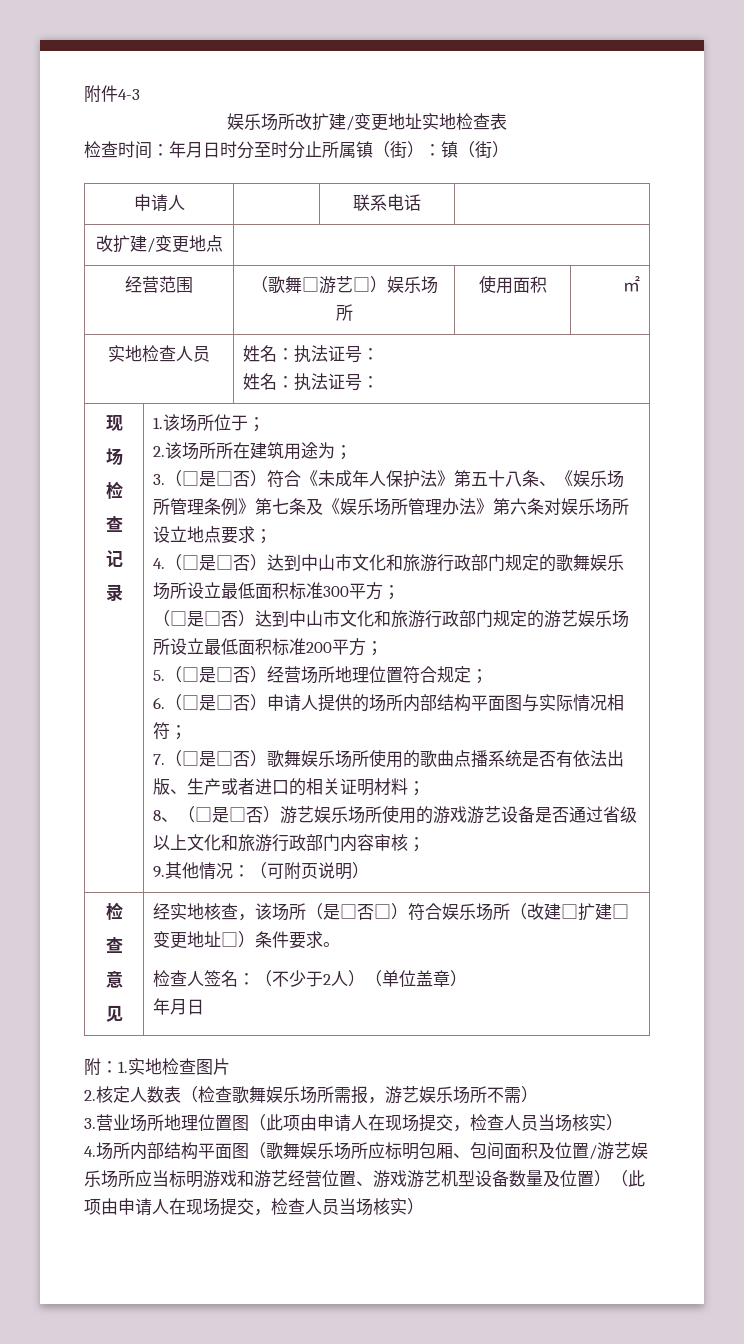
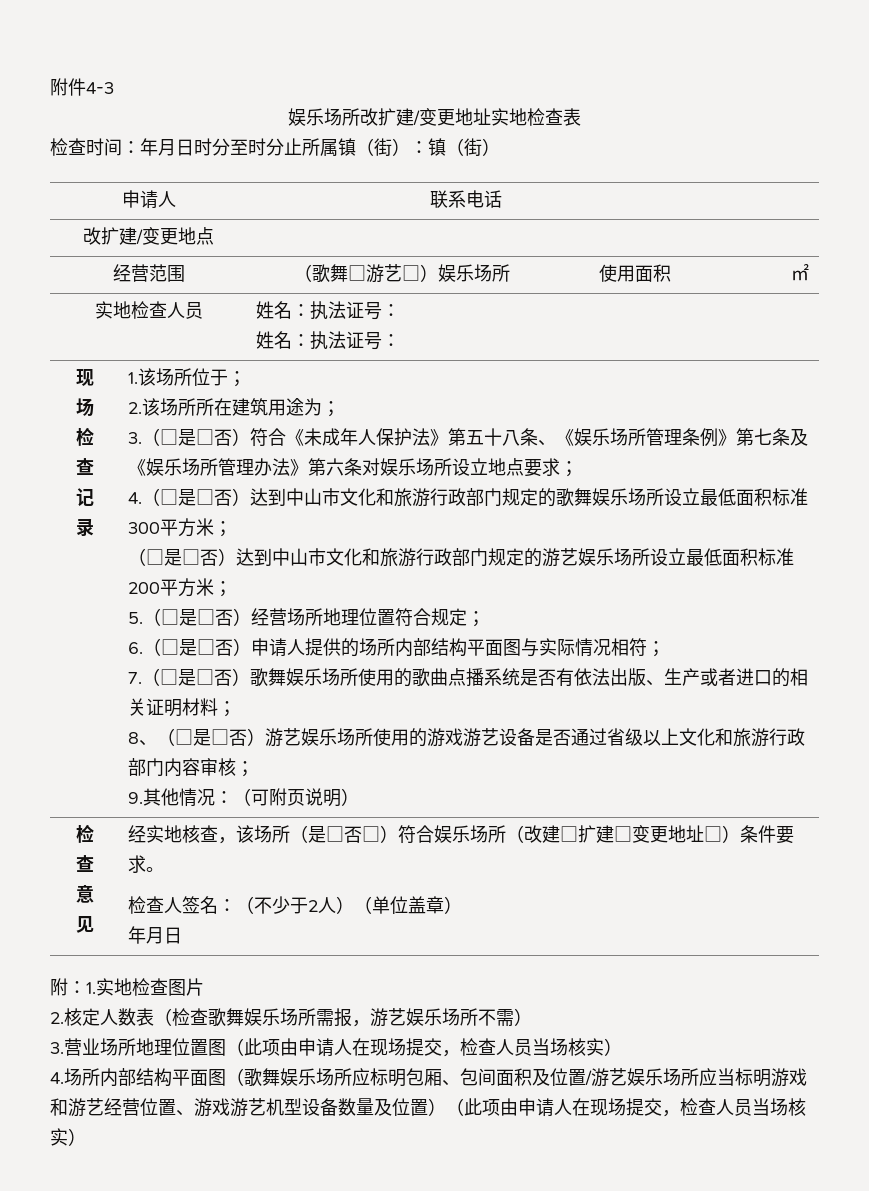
- 4.（□是□否）达到中山市文化和旅游行政部门规定的歌舞娱乐场所设立最低面积标准300平方；
+ 4.（□是□否）达到中山市文化和旅游行政部门规定的歌舞娱乐场所设立最低面积标准300平方米；
- （□是□否）达到中山市文化和旅游行政部门规定的游艺娱乐场所设立最低面积标准200平方；
+ （□是□否）达到中山市文化和旅游行政部门规定的游艺娱乐场所设立最低面积标准200平方米；

